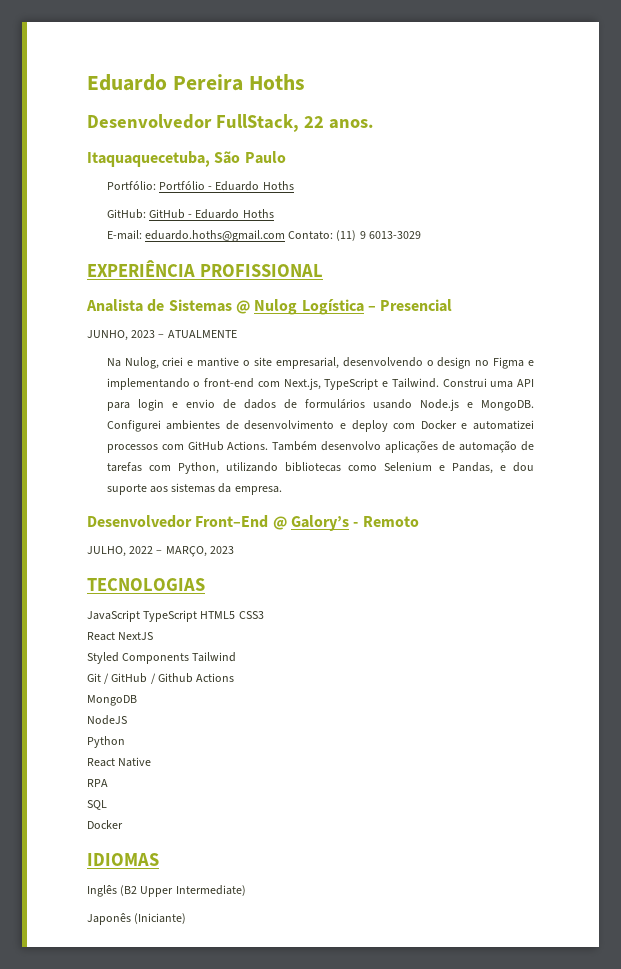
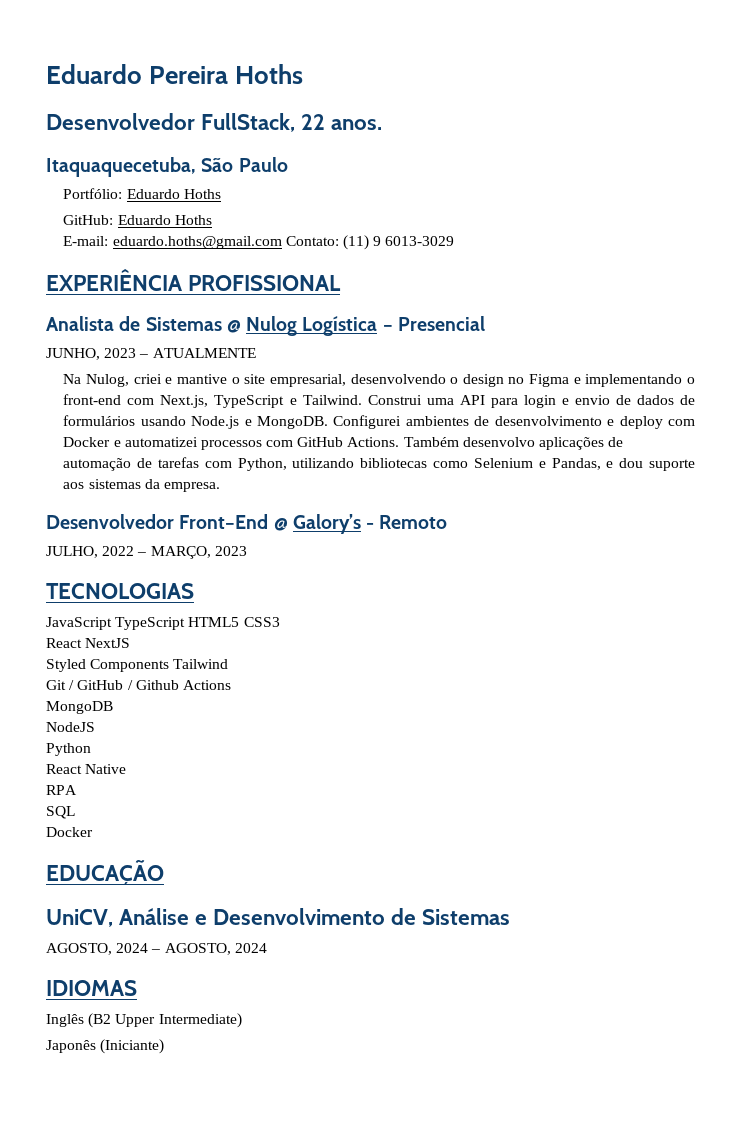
- Portfólio: Portfólio - Eduardo Hoths
+ Portfólio: Eduardo Hoths
- GitHub: GitHub - Eduardo Hoths
+ GitHub: Eduardo Hoths
+ EDUCAÇÃO
+ UniCV, Análise e Desenvolvimento de Sistemas
+ AGOSTO, 2024 – AGOSTO, 2024

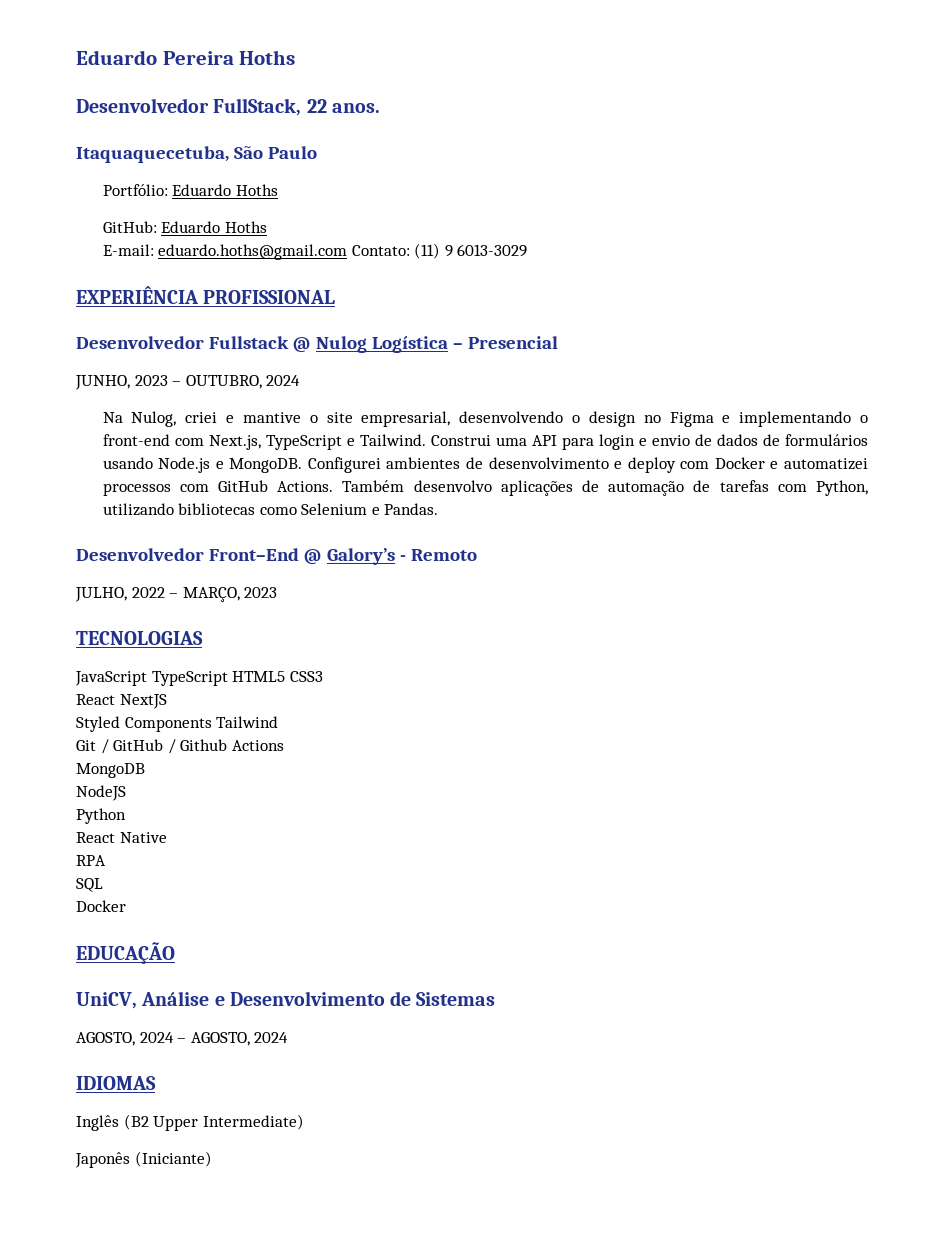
- Analista de Sistemas @ Nulog Logística – Presencial
+ Desenvolvedor Fullstack @ Nulog Logística – Presencial
- JUNHO, 2023 – ATUALMENTE
+ JUNHO, 2023 – OUTUBRO, 2024
- Também desenvolvo aplicações de automação de tarefas com Python, utilizando bibliotecas como Selenium e Pandas, e dou suporte aos sistemas da empresa.
+ Também desenvolvo aplicações de automação de tarefas com Python, utilizando bibliotecas como Selenium e Pandas.

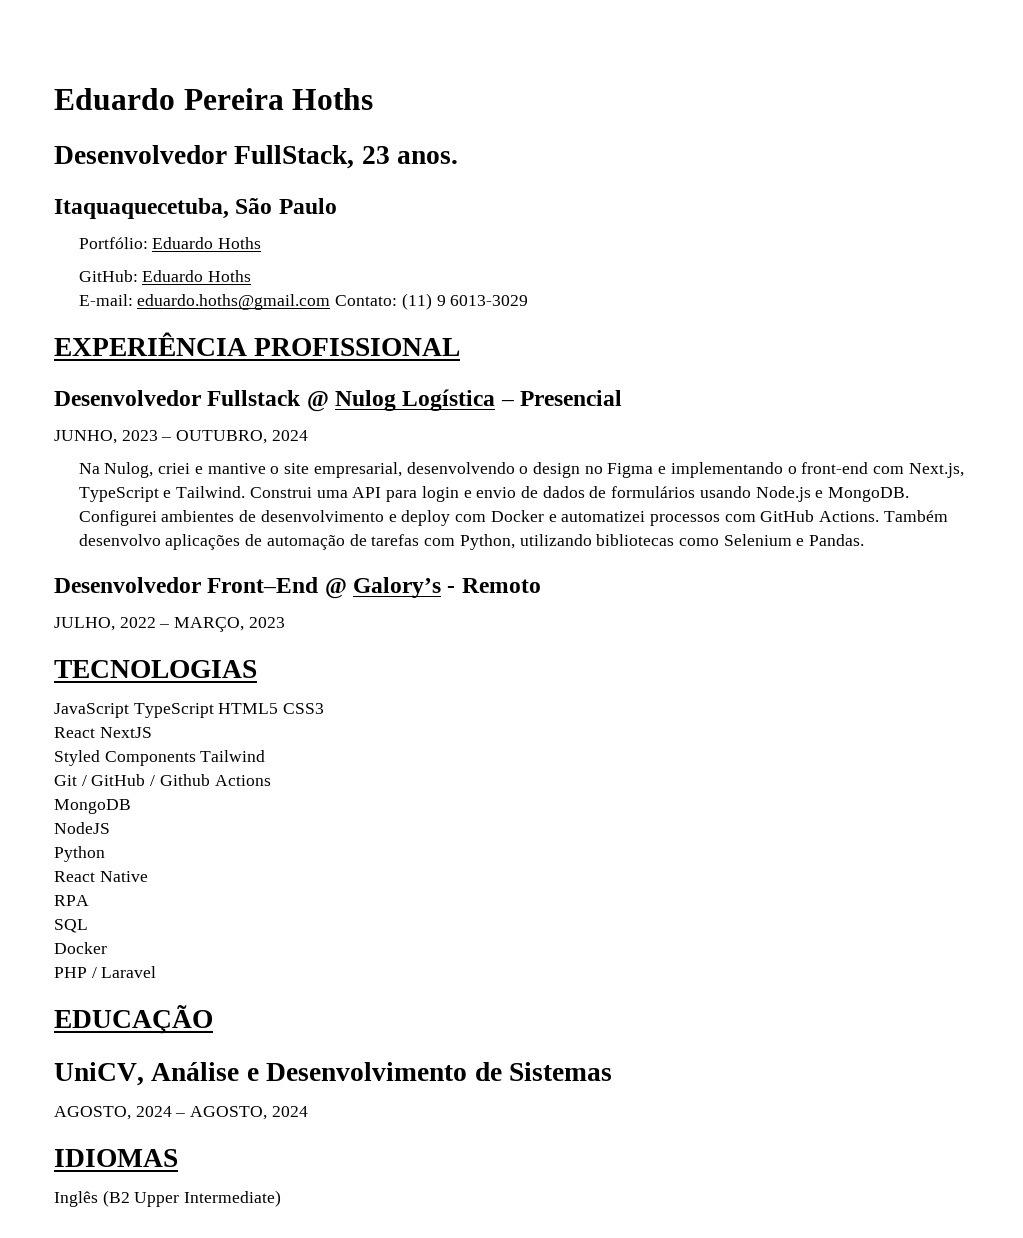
- Desenvolvedor FullStack, 22 anos.
+ Desenvolvedor FullStack, 23 anos.
+ PHP / Laravel
- Japonês (Iniciante)

